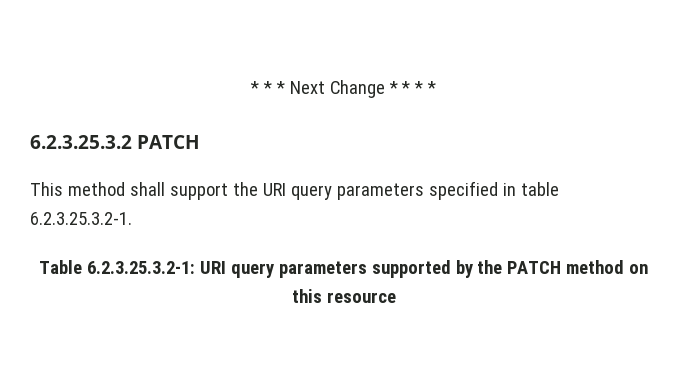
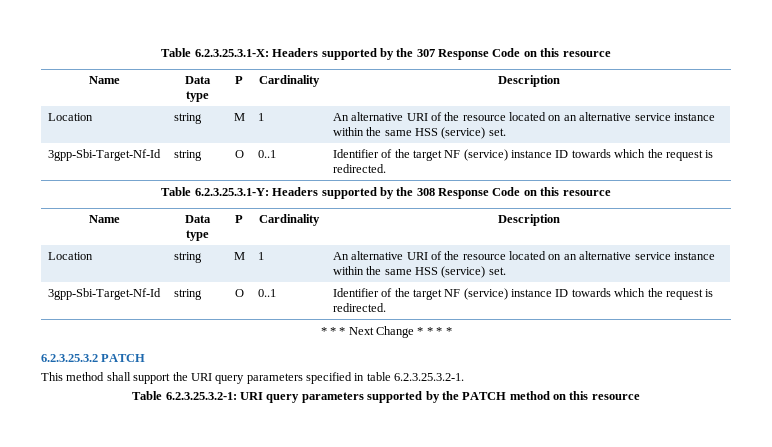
+ Table 6.2.3.25.3.1-X: Headers supported by the 307 Response Code on this resource
+ Name | Data type | P | Cardinality | Description
+ Location | string | M | 1 | An alternative URI of the resource located on an alternative service instance within the same HSS (service) set.
+ 3gpp-Sbi-Target-Nf-Id | string | O | 0..1 | Identifier of the target NF (service) instance ID towards which the request is redirected.
+ Table 6.2.3.25.3.1-Y: Headers supported by the 308 Response Code on this resource
+ Name | Data type | P | Cardinality | Description
+ Location | string | M | 1 | An alternative URI of the resource located on an alternative service instance within the same HSS (service) set.
+ 3gpp-Sbi-Target-Nf-Id | string | O | 0..1 | Identifier of the target NF (service) instance ID towards which the request is redirected.

